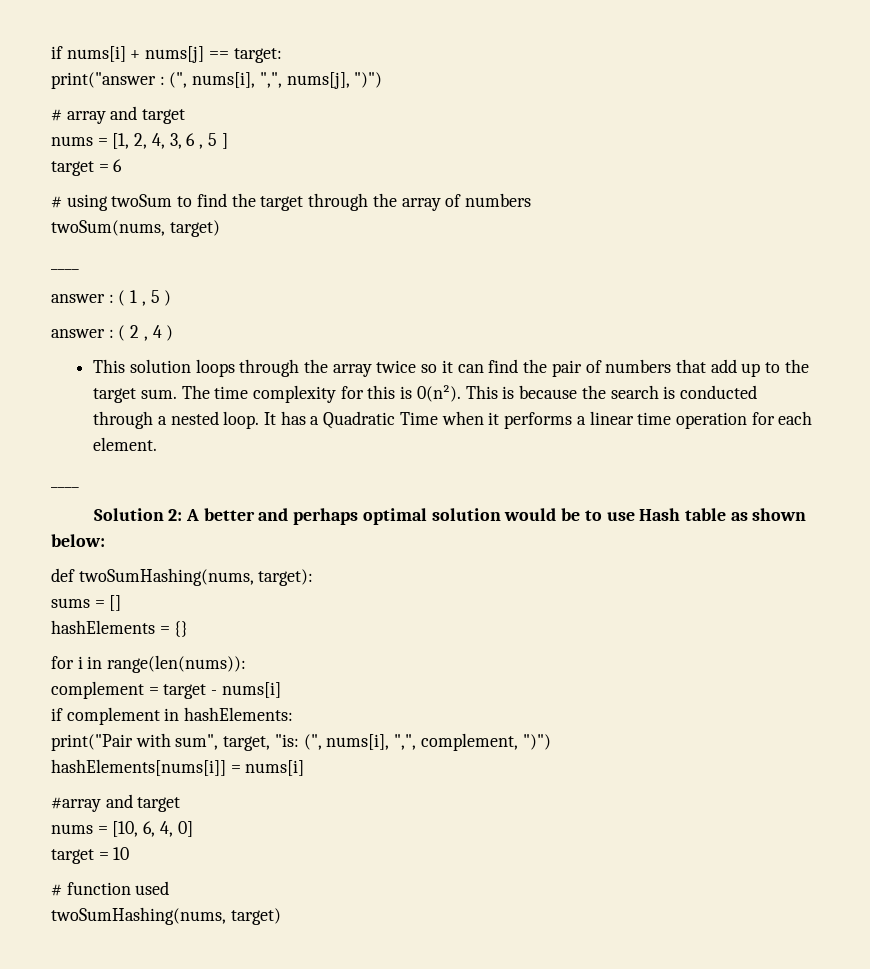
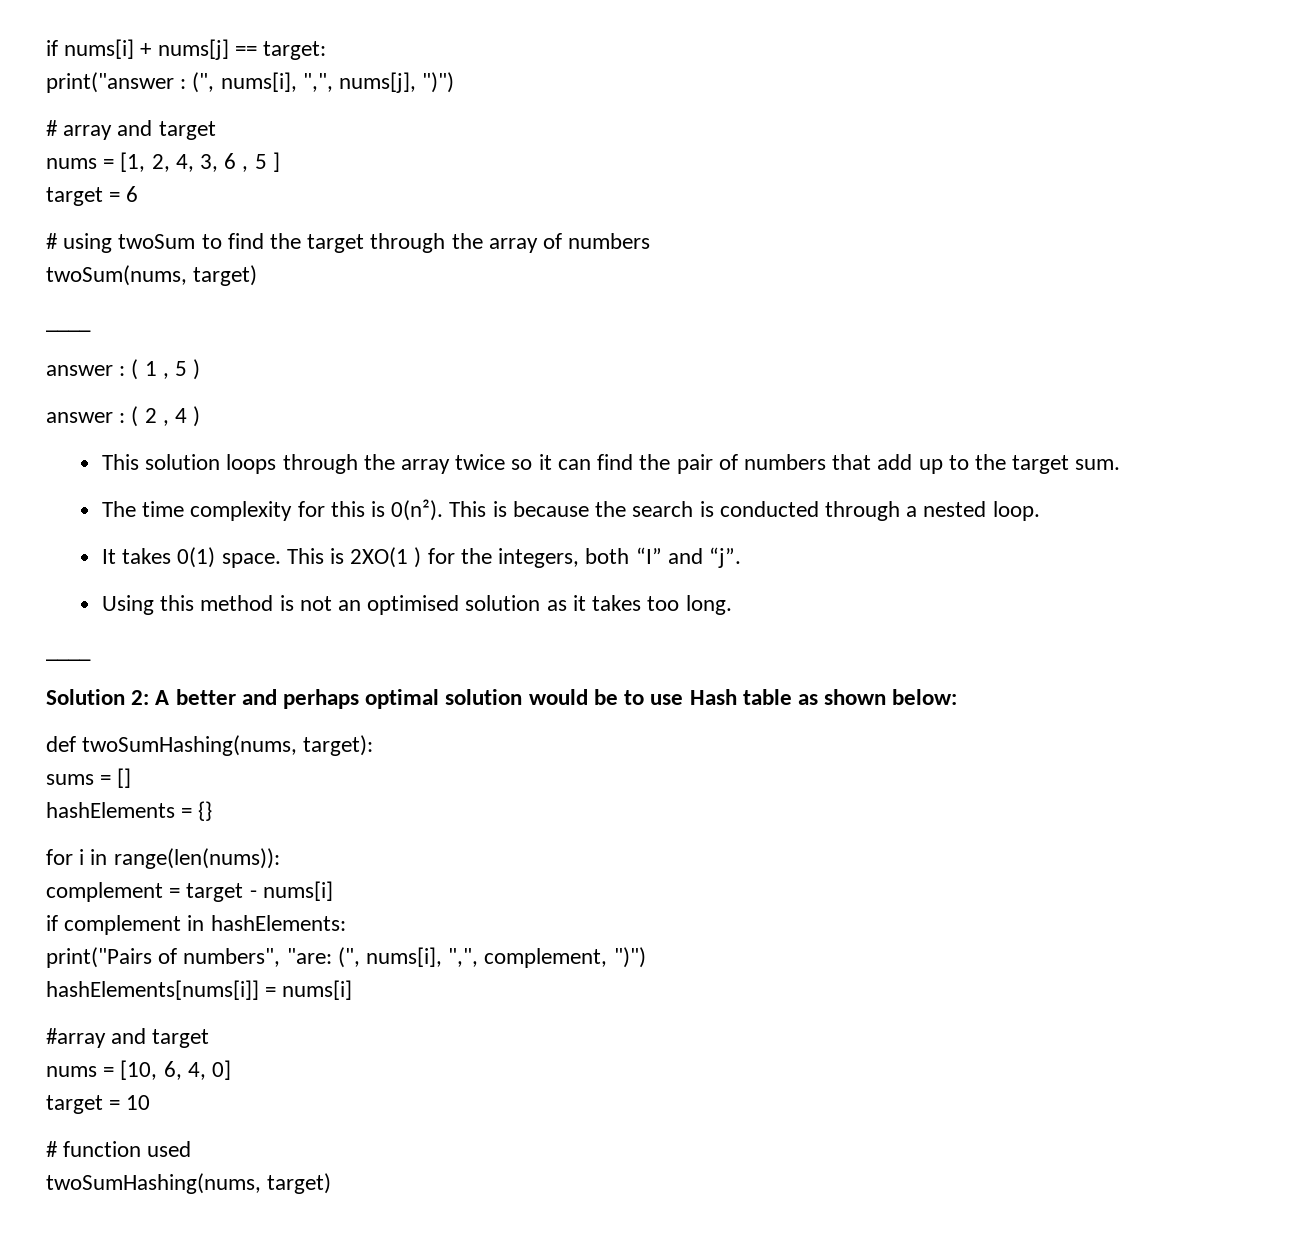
- This solution loops through the array twice so it can find the pair of numbers that add up to the target sum. The time complexity for this is 0(n²).
+ This solution loops through the array twice so it can find the pair of numbers that add up to the target sum.
+ The time complexity for this is 0(n²).
- This is because the search is conducted through a nested loop. It has a Quadratic Time when it performs a linear time operation for each element.
+ This is because the search is conducted through a nested loop.
+ It takes 0(1) space. This is 2XO(1 ) for the integers, both “I” and “j”.
+ Using this method is not an optimised solution as it takes too long.
- print("Pair with sum", target, "is: (", nums[i], ",", complement, ")")
+ print("Pairs of numbers", "are: (", nums[i], ",", complement, ")")

